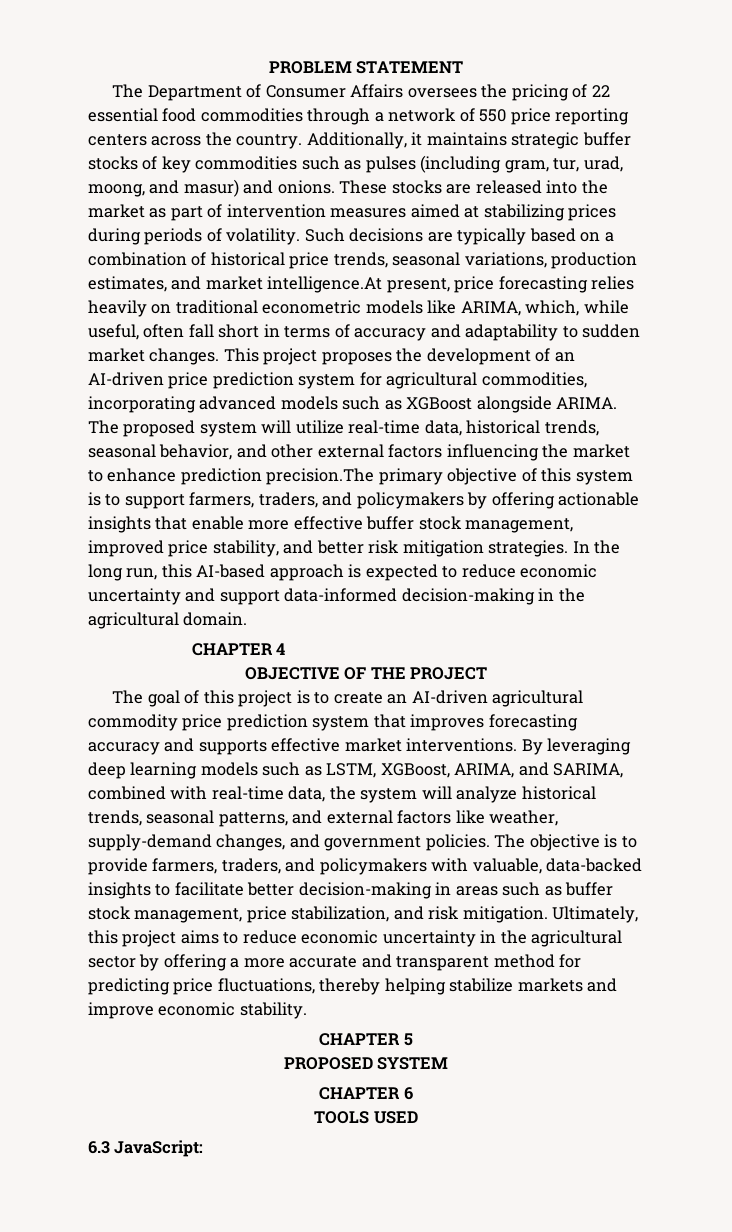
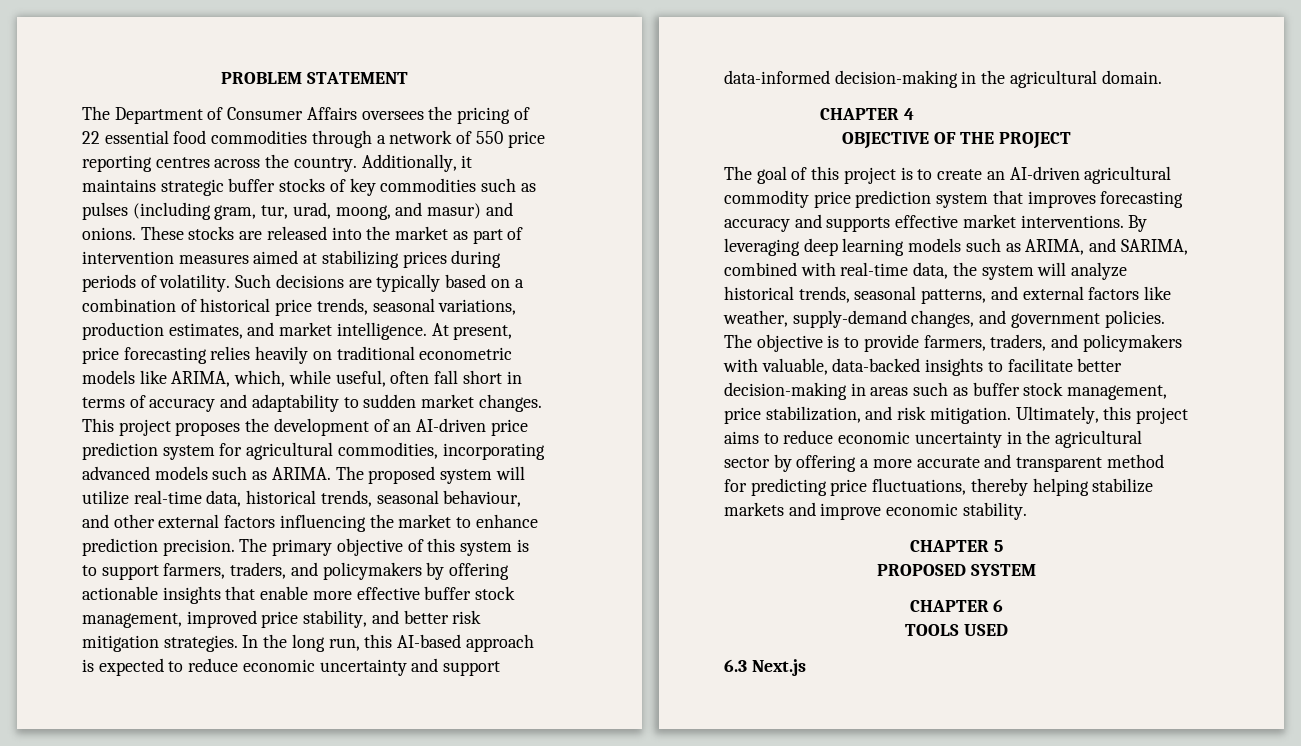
- The Department of Consumer Affairs oversees the pricing of 22 essential food commodities through a network of 550 price reporting centers across the country.
+ The Department of Consumer Affairs oversees the pricing of 22 essential food commodities through a network of 550 price reporting centres across the country.
- Such decisions are typically based on a combination of historical price trends, seasonal variations, production estimates, and market intelligence.At present, price forecasting relies heavily on traditional econometric models like ARIMA, which, while useful, often fall short in terms of accuracy and adaptability to sudden market changes.
+ Such decisions are typically based on a combination of historical price trends, seasonal variations, production estimates, and market intelligence. At present, price forecasting relies heavily on traditional econometric models like ARIMA, which, while useful, often fall short in terms of accuracy and adaptability to sudden market changes.
- This project proposes the development of an AI-driven price prediction system for agricultural commodities, incorporating advanced models such as XGBoost alongside ARIMA.
+ This project proposes the development of an AI-driven price prediction system for agricultural commodities, incorporating advanced models such as ARIMA.
- The proposed system will utilize real-time data, historical trends, seasonal behavior, and other external factors influencing the market to enhance prediction precision.The primary objective of this system is to support farmers, traders, and policymakers by offering actionable insights that enable more effective buffer stock management, improved price stability, and better risk mitigation strategies.
+ The proposed system will utilize real-time data, historical trends, seasonal behaviour, and other external factors influencing the market to enhance prediction precision. The primary objective of this system is to support farmers, traders, and policymakers by offering actionable insights that enable more effective buffer stock management, improved price stability, and better risk mitigation strategies.
- By leveraging deep learning models such as LSTM, XGBoost, ARIMA, and SARIMA, combined with real-time data, the system will analyze historical trends, seasonal patterns, and external factors like weather, supply-demand changes, and government policies.
+ By leveraging deep learning models such as ARIMA, and SARIMA, combined with real-time data, the system will analyze historical trends, seasonal patterns, and external factors like weather, supply-demand changes, and government policies.
- 6.3 JavaScript:
+ 6.3 Next.js

